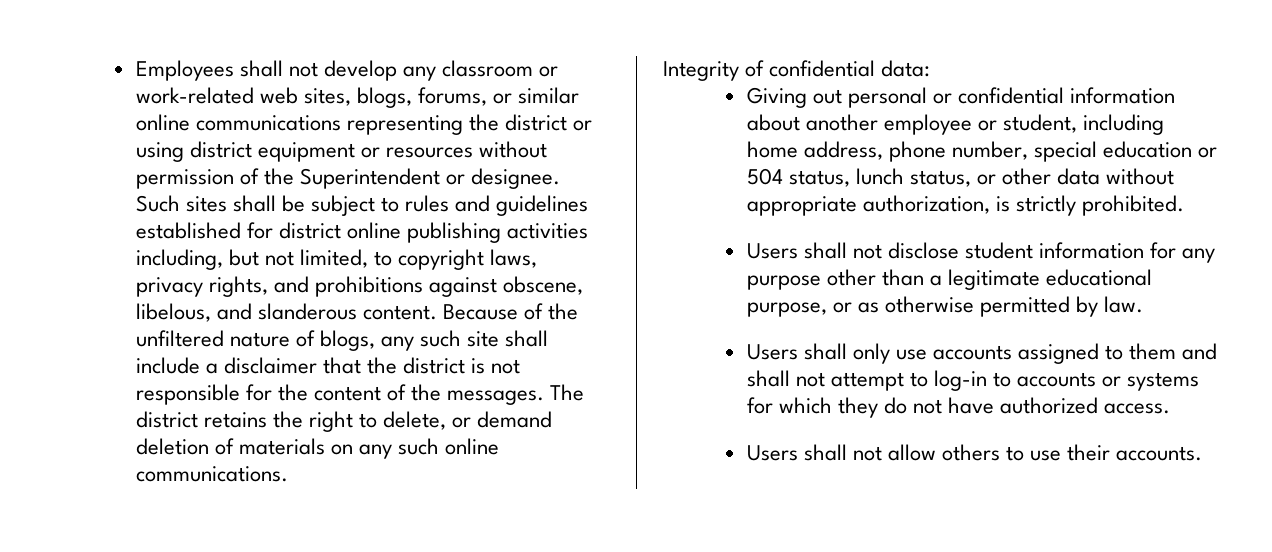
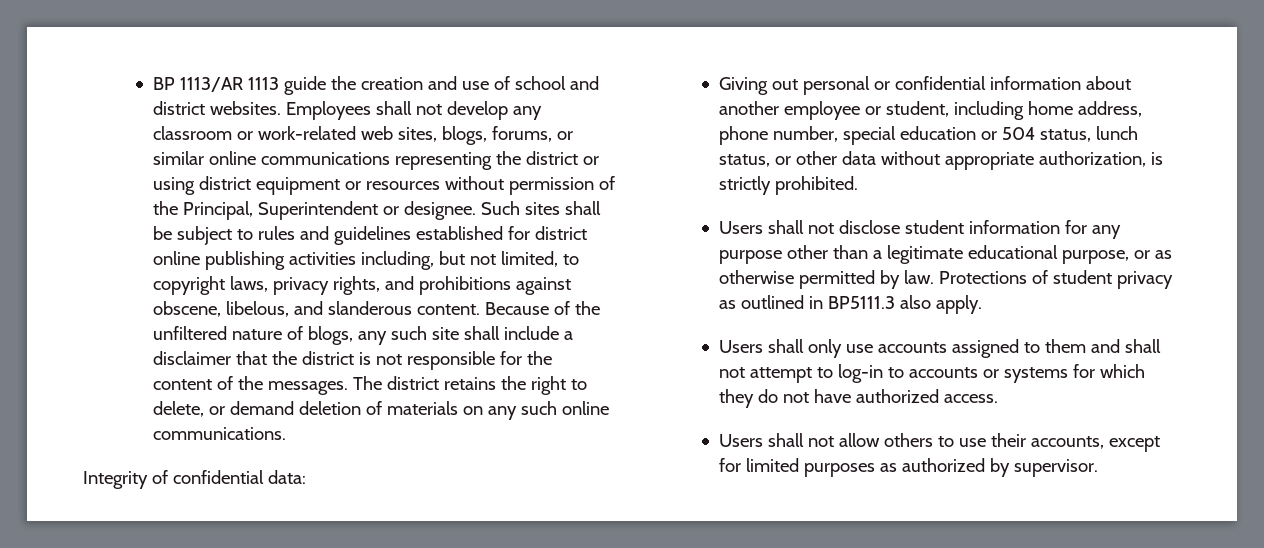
+ BP 1113/AR 1113 guide the creation and use of school and district websites.
- Employees shall not develop any classroom or work-related web sites, blogs, forums, or similar online communications representing the district or using district equipment or resources without permission of the Superintendent or designee.
+ Employees shall not develop any classroom or work-related web sites, blogs, forums, or similar online communications representing the district or using district equipment or resources without permission of the Principal, Superintendent or designee.
+ Protections of student privacy as outlined in BP5111.3 also apply.
- Users shall not allow others to use their accounts.
+ Users shall not allow others to use their accounts, except for limited purposes as authorized by supervisor.

